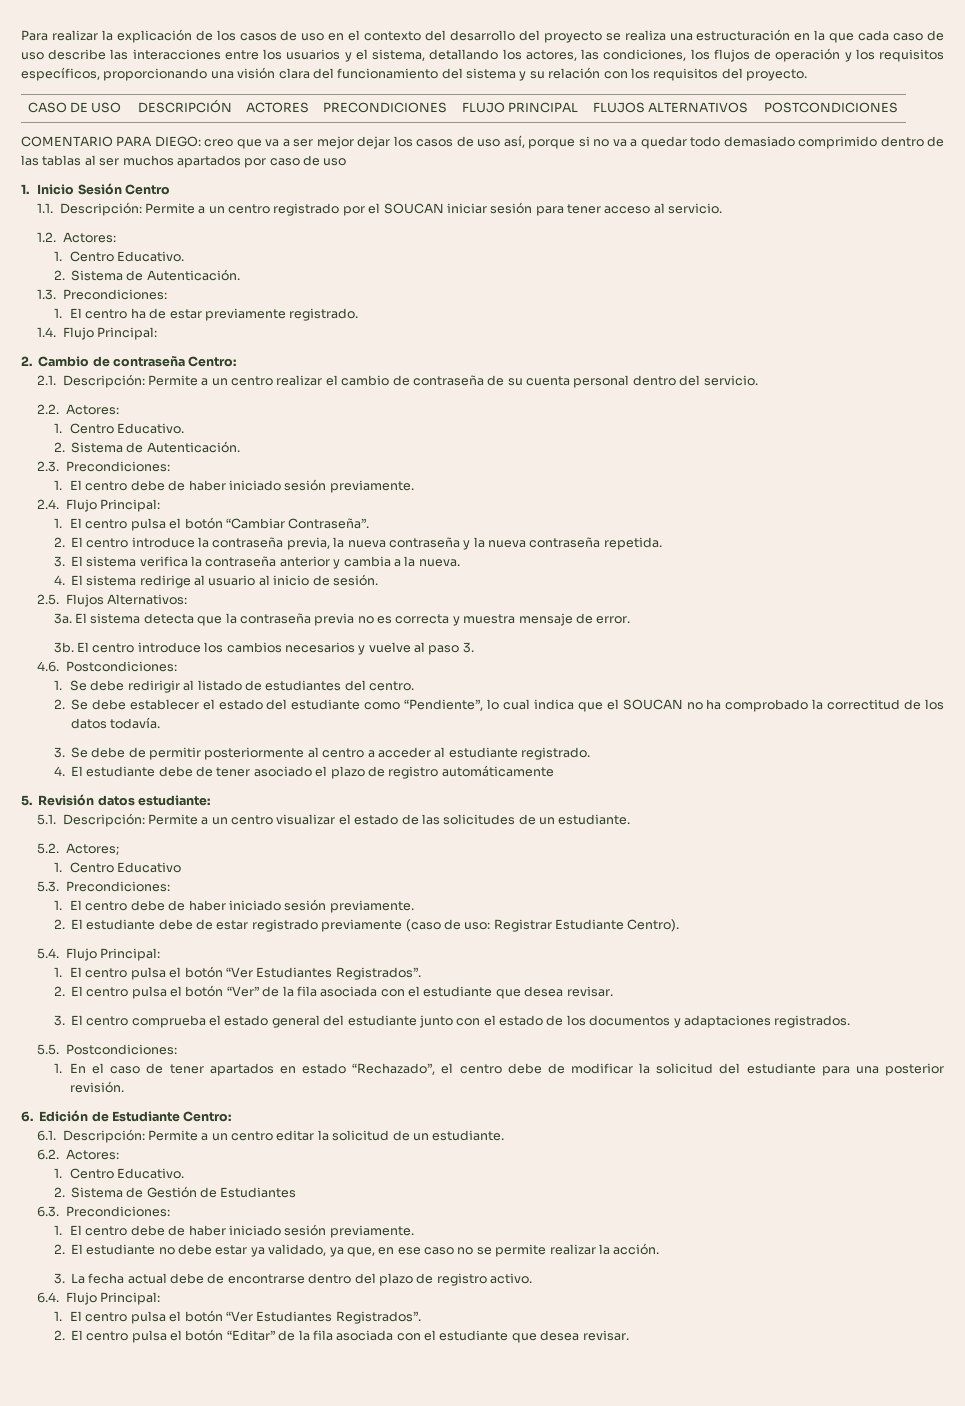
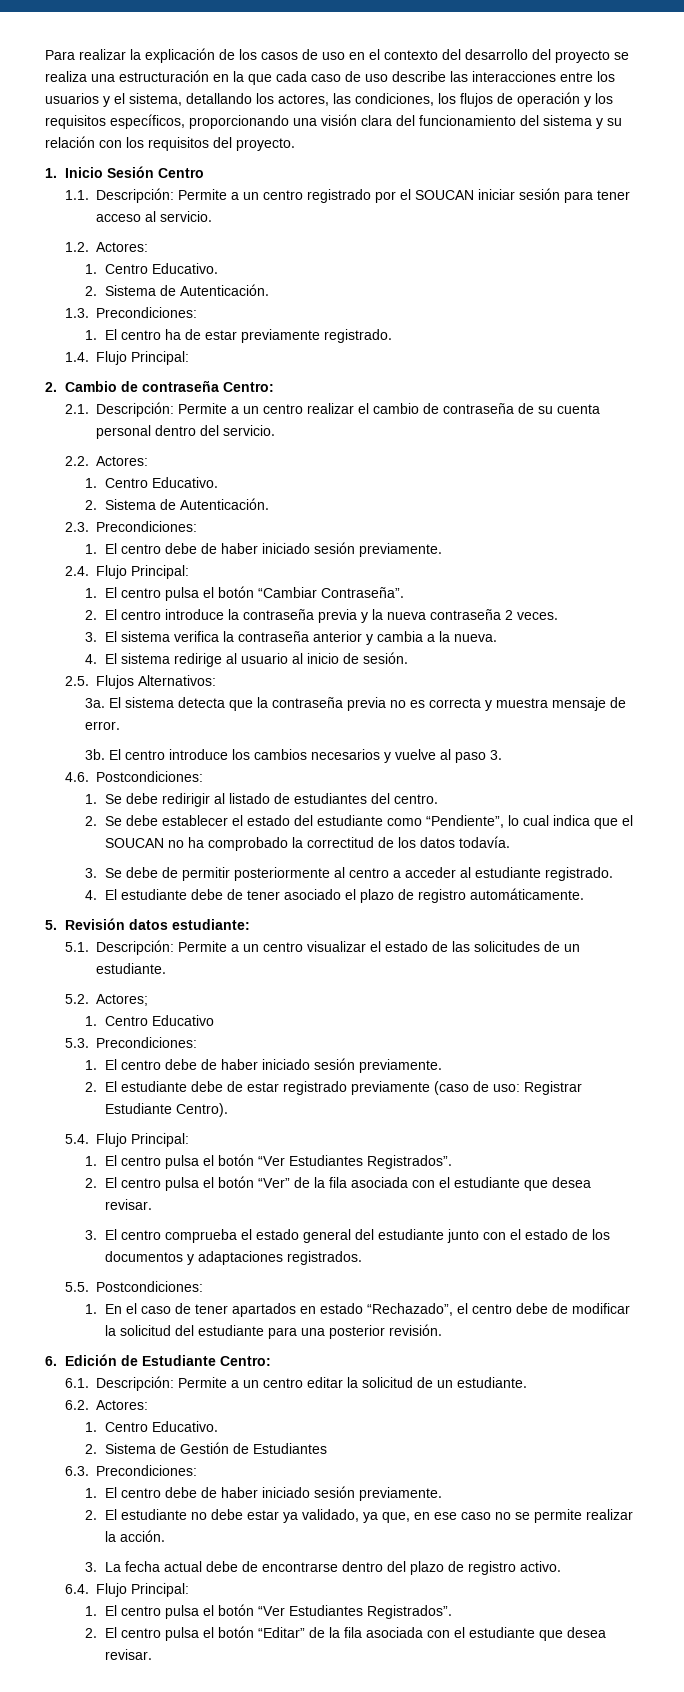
- CASO DE USO | DESCRIPCIÓN | ACTORES | PRECONDICIONES | FLUJO PRINCIPAL | FLUJOS ALTERNATIVOS | POSTCONDICIONES
- COMENTARIO PARA DIEGO: creo que va a ser mejor dejar los casos de uso así, porque si no va a quedar todo demasiado comprimido dentro de las tablas al ser muchos apartados por caso de uso
- 2. El centro introduce la contraseña previa, la nueva contraseña y la nueva contraseña repetida.
+ 2. El centro introduce la contraseña previa y la nueva contraseña 2 veces.
- 4. El estudiante debe de tener asociado el plazo de registro automáticamente
+ 4. El estudiante debe de tener asociado el plazo de registro automáticamente.

